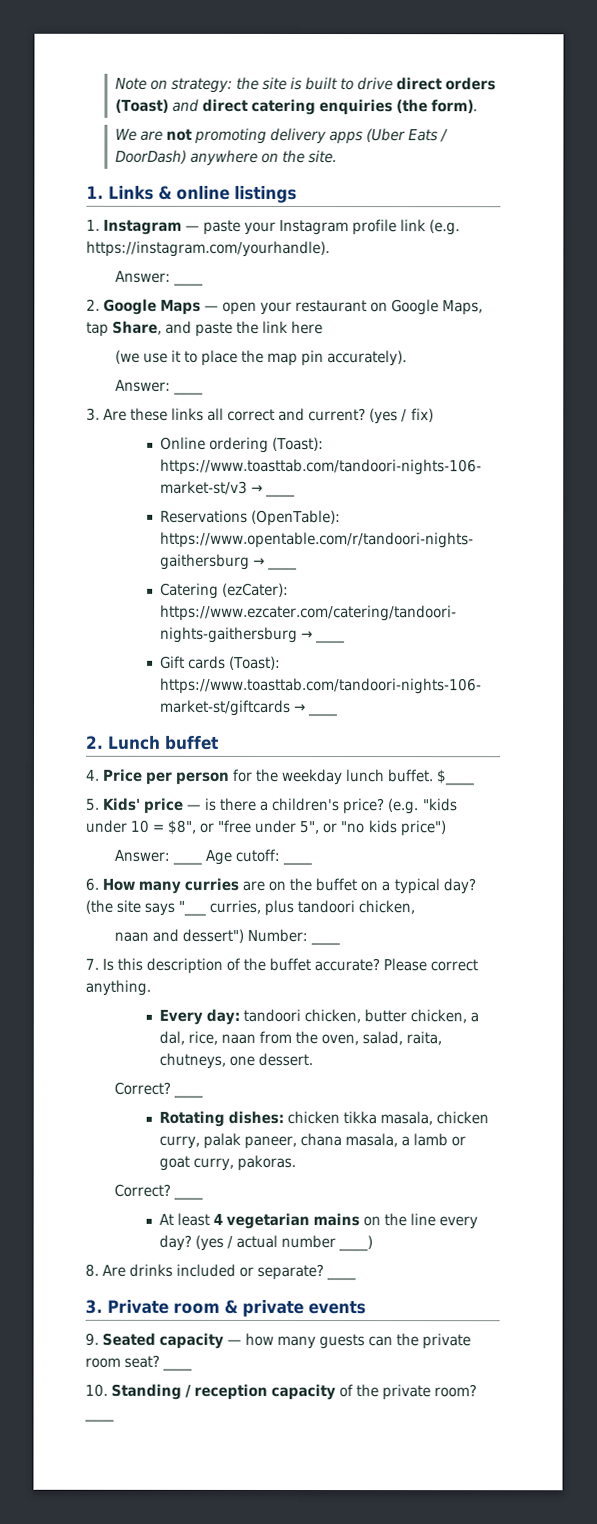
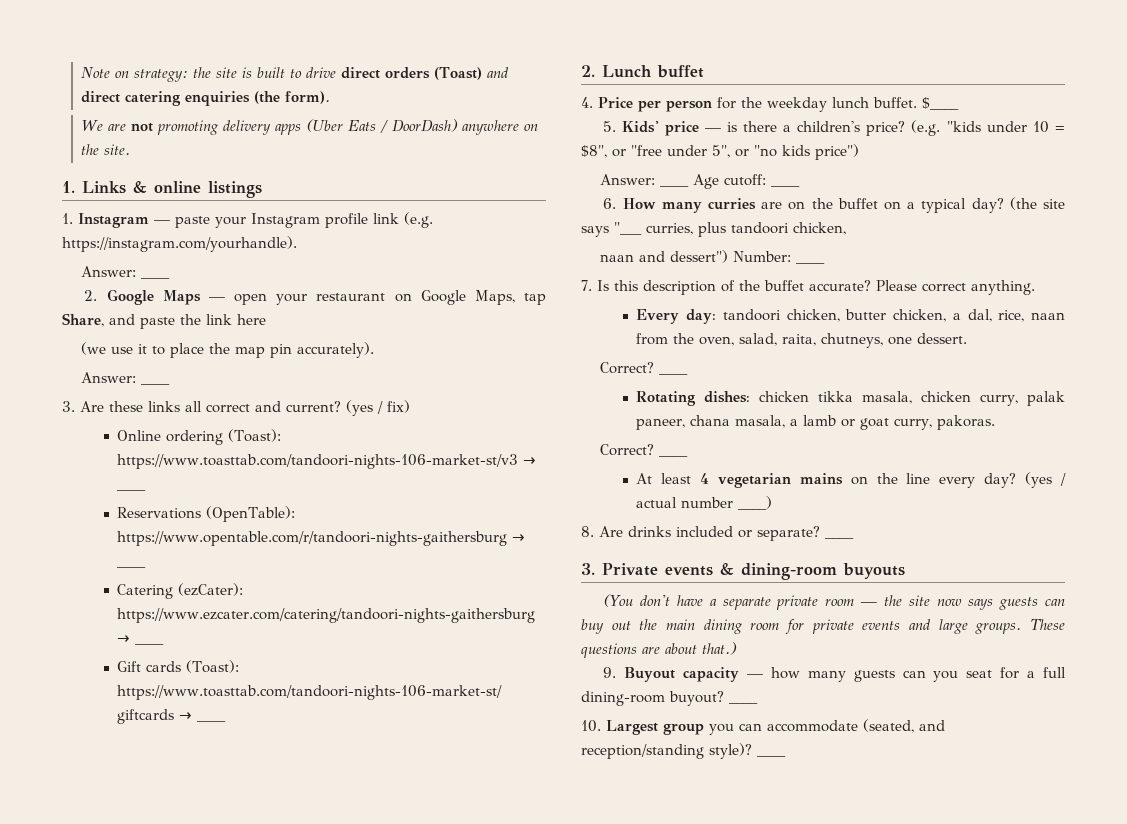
- 3. Private room & private events
+ 3. Private events & dining-room buyouts
+ (You don't have a separate private room — the site now says guests can buy out the main dining room for private events and large groups. These questions are about that.)
- 9. Seated capacity — how many guests can the private room seat? ____
- 10. Standing / reception capacity of the private room?
+ 9. Buyout capacity — how many guests can you seat for a full dining-room buyout? ____
+ 10. Largest group you can accommodate (seated, and reception/standing style)?

